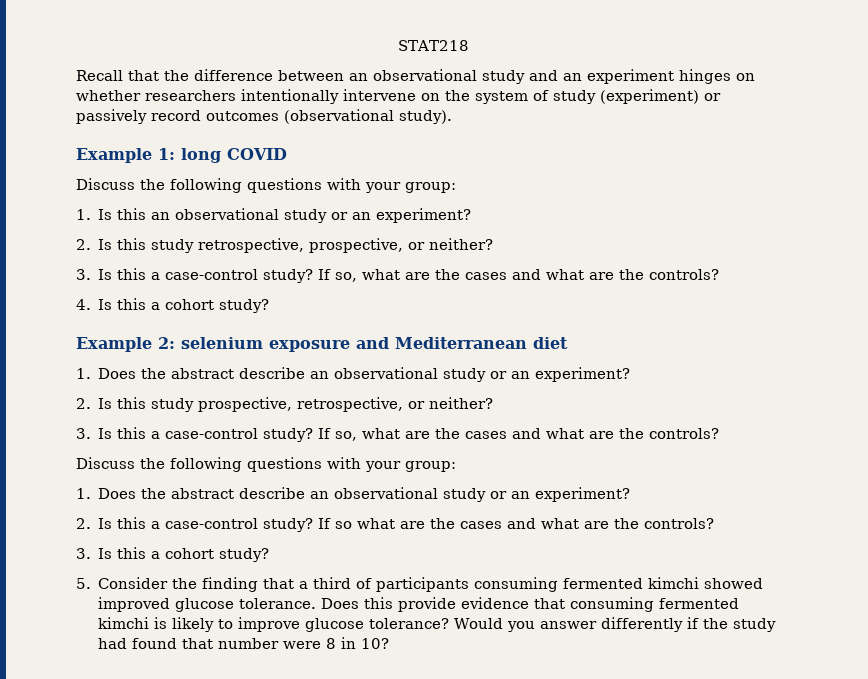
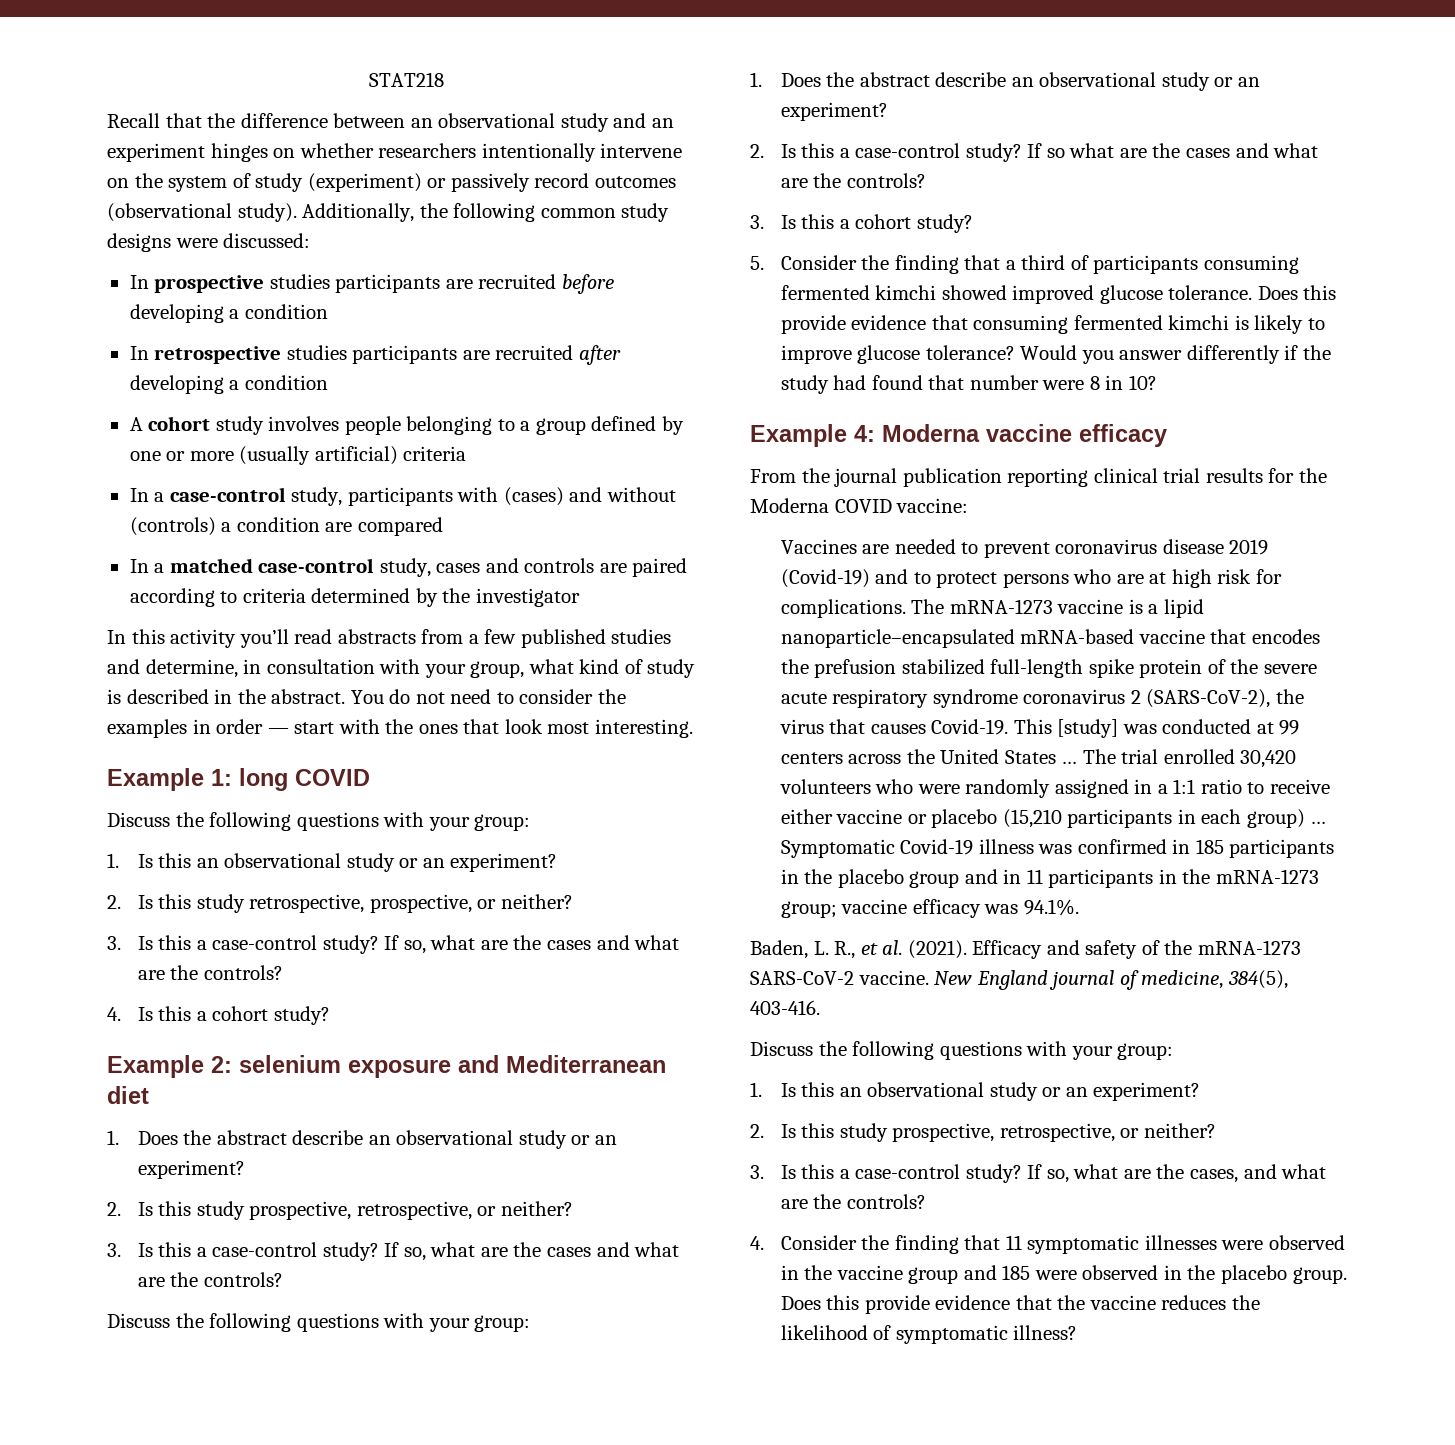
+ Additionally, the following common study designs were discussed:
+ In prospective studies participants are recruited before developing a condition
+ In retrospective studies participants are recruited after developing a condition
+ A cohort study involves people belonging to a group defined by one or more (usually artificial) criteria
+ In a case-control study, participants with (cases) and without (controls) a condition are compared
+ In a matched case-control study, cases and controls are paired according to criteria determined by the investigator
+ In this activity you’ll read abstracts from a few published studies and determine, in consultation with your group, what kind of study is described in the abstract. You do not need to consider the examples in order — start with the ones that look most interesting.
+ Example 4: Moderna vaccine efficacy
+ From the journal publication reporting clinical trial results for the Moderna COVID vaccine:
+ Vaccines are needed to prevent coronavirus disease 2019 (Covid-19) and to protect persons who are at high risk for complications. The mRNA-1273 vaccine is a lipid nanoparticle–encapsulated mRNA-based vaccine that encodes the prefusion stabilized full-length spike protein of the severe acute respiratory syndrome coronavirus 2 (SARS-CoV-2), the virus that causes Covid-19. This [study] was conducted at 99 centers across the United States … The trial enrolled 30,420 volunteers who were randomly assigned in a 1:1 ratio to receive either vaccine or placebo (15,210 participants in each group) … Symptomatic Covid-19 illness was confirmed in 185 participants in the placebo group and in 11 participants in the mRNA-1273 group; vaccine efficacy was 94.1%.
+ Baden, L. R., et al. (2021). Efficacy and safety of the mRNA-1273 SARS-CoV-2 vaccine. New England journal of medicine, 384(5), 403-416.
+ Discuss the following questions with your group:
+ 1. Is this an observational study or an experiment?
+ 2. Is this study prospective, retrospective, or neither?
+ 3. Is this a case-control study? If so, what are the cases, and what are the controls?
+ 4. Consider the finding that 11 symptomatic illnesses were observed in the vaccine group and 185 were observed in the placebo group. Does this provide evidence that the vaccine reduces the likelihood of symptomatic illness?

